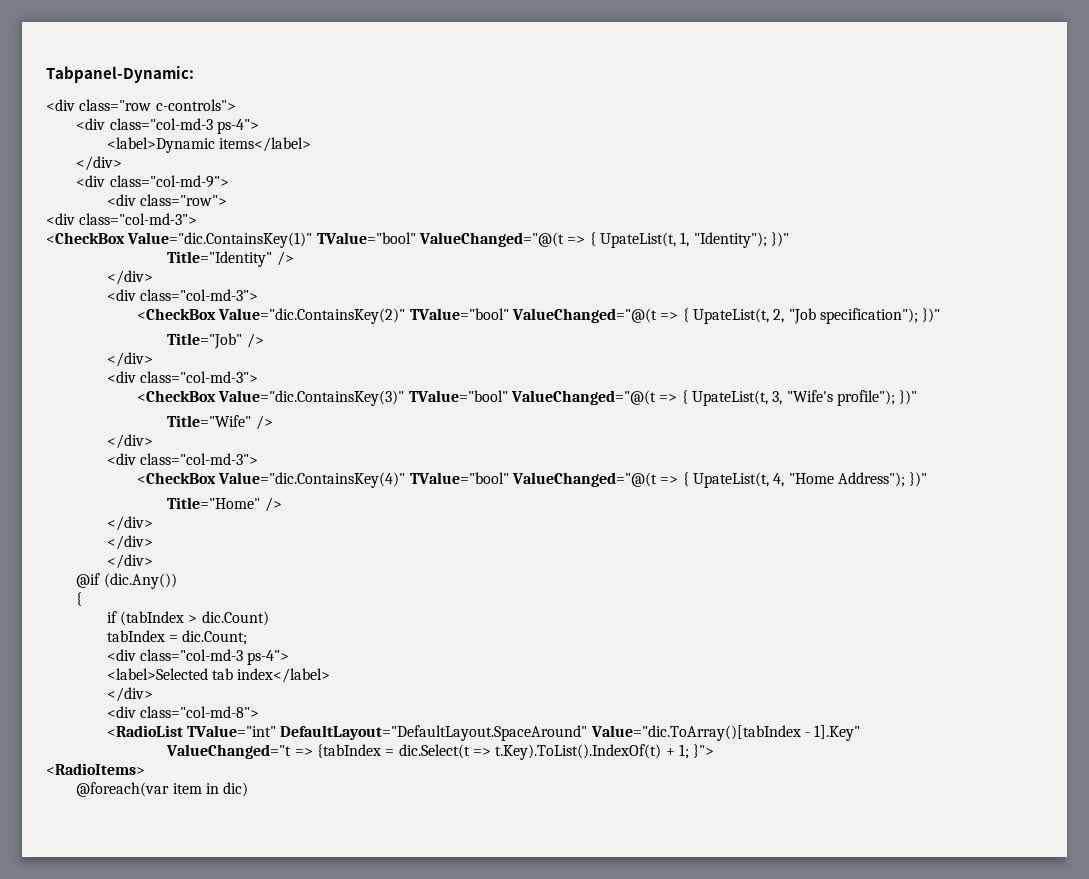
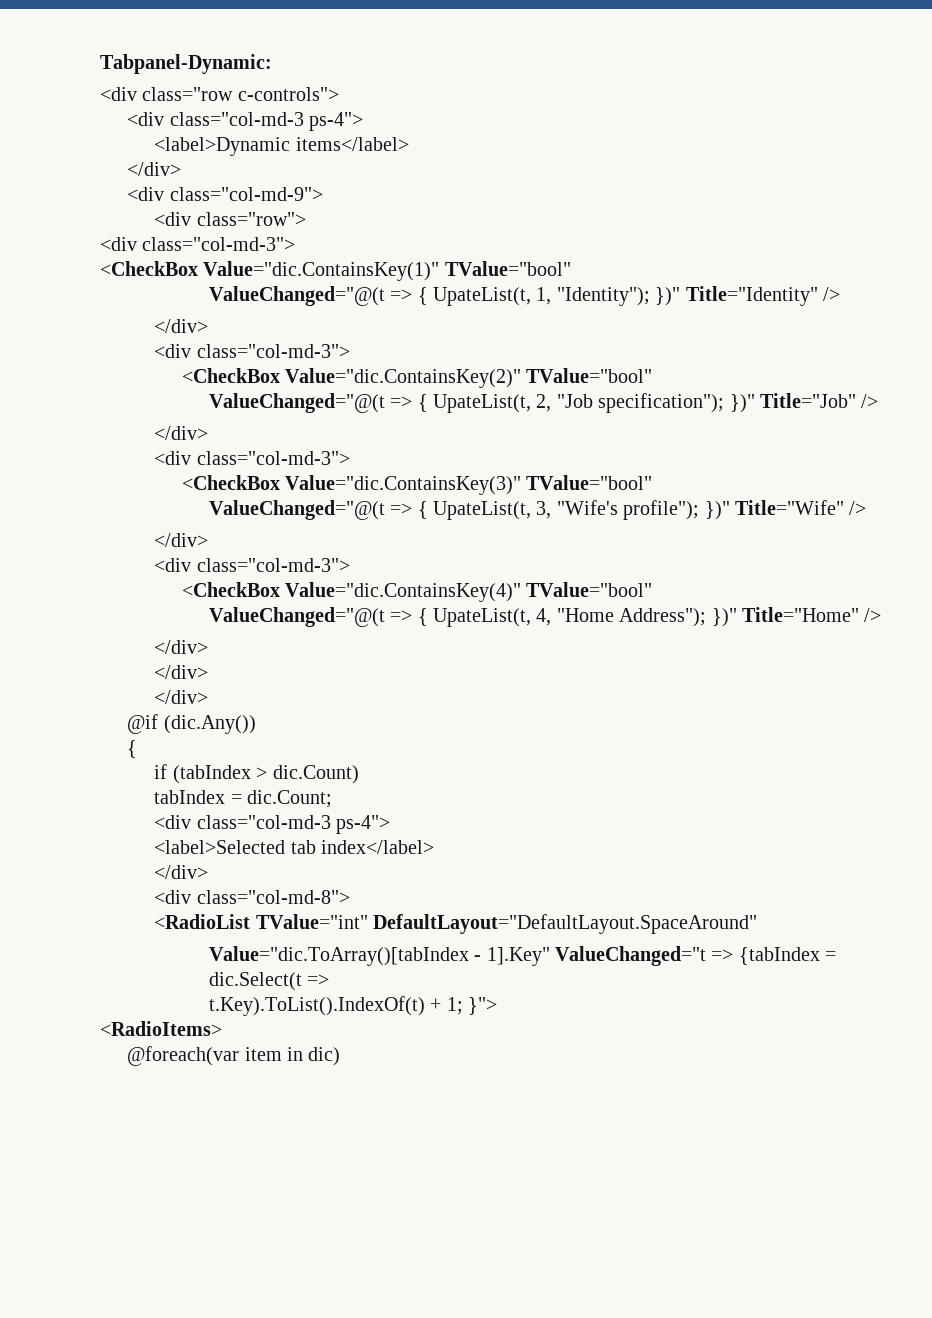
- <CheckBox Value="dic.ContainsKey(1)" TValue="bool" ValueChanged="@(t => { UpateList(t, 1, "Identity"); })"
- Title="Identity" />
+ <CheckBox Value="dic.ContainsKey(1)" TValue="bool"
+ ValueChanged="@(t => { UpateList(t, 1, "Identity"); })" Title="Identity" />
- <CheckBox Value="dic.ContainsKey(2)" TValue="bool" ValueChanged="@(t => { UpateList(t, 2, "Job specification"); })"
- Title="Job" />
+ <CheckBox Value="dic.ContainsKey(2)" TValue="bool"
+ ValueChanged="@(t => { UpateList(t, 2, "Job specification"); })" Title="Job" />
- <CheckBox Value="dic.ContainsKey(3)" TValue="bool" ValueChanged="@(t => { UpateList(t, 3, "Wife's profile"); })"
- Title="Wife" />
+ <CheckBox Value="dic.ContainsKey(3)" TValue="bool"
+ ValueChanged="@(t => { UpateList(t, 3, "Wife's profile"); })" Title="Wife" />
- <CheckBox Value="dic.ContainsKey(4)" TValue="bool" ValueChanged="@(t => { UpateList(t, 4, "Home Address"); })"
- Title="Home" />
+ <CheckBox Value="dic.ContainsKey(4)" TValue="bool"
+ ValueChanged="@(t => { UpateList(t, 4, "Home Address"); })" Title="Home" />
- <RadioList TValue="int" DefaultLayout="DefaultLayout.SpaceAround" Value="dic.ToArray()[tabIndex - 1].Key"
- ValueChanged="t => {tabIndex = dic.Select(t => t.Key).ToList().IndexOf(t) + 1; }">
+ <RadioList TValue="int" DefaultLayout="DefaultLayout.SpaceAround"
+ Value="dic.ToArray()[tabIndex - 1].Key" ValueChanged="t => {tabIndex = dic.Select(t =>
+ t.Key).ToList().IndexOf(t) + 1; }">

